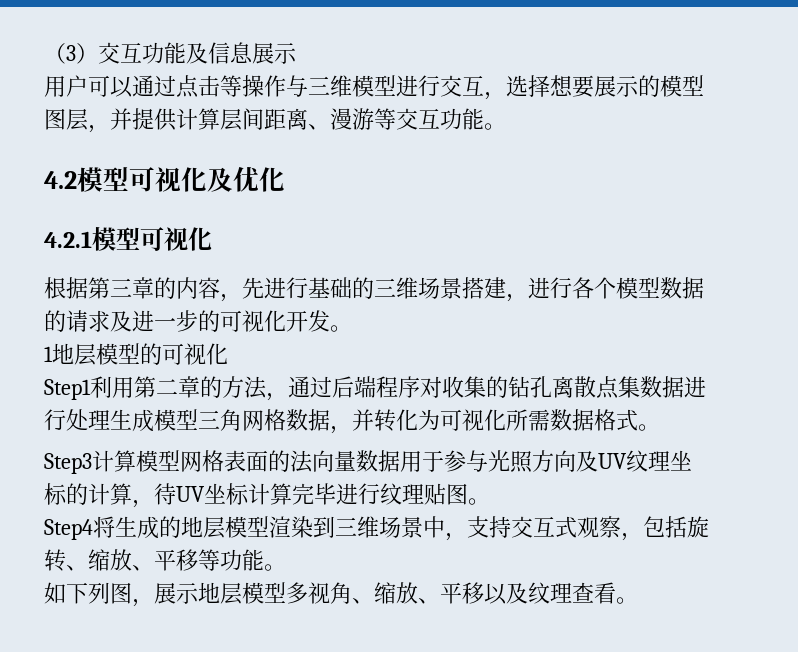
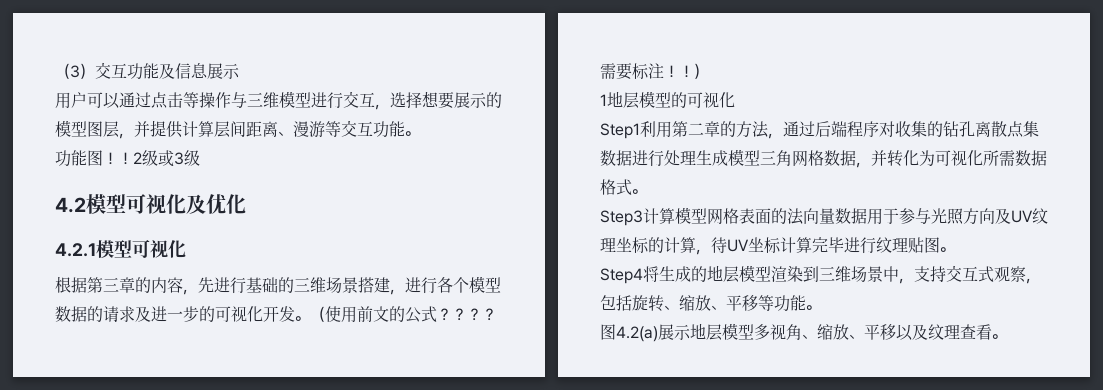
+ 功能图！！2级或3级
+ （使用前文的公式？？？？需要标注！！）
- 如下列图，展示地层模型多视角、缩放、平移以及纹理查看。
+ 图4.2(a)展示地层模型多视角、缩放、平移以及纹理查看。

